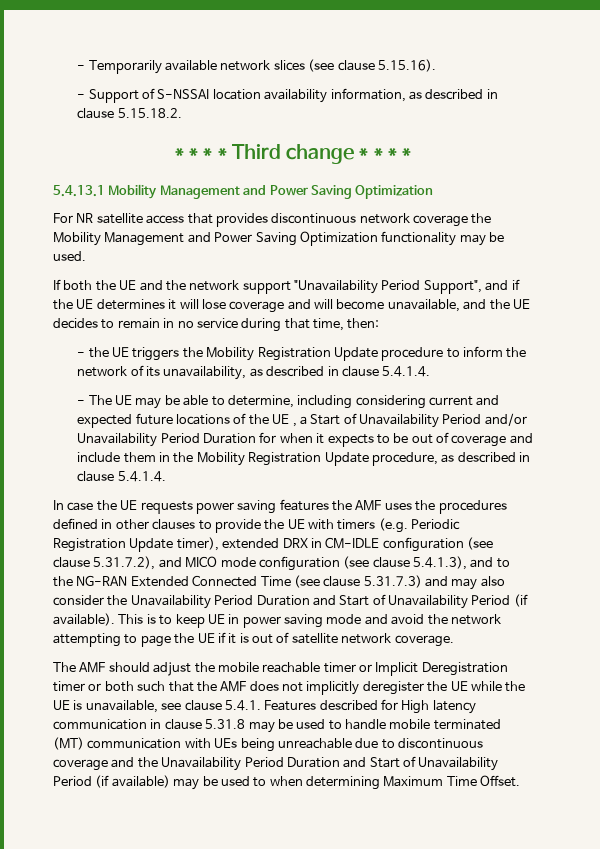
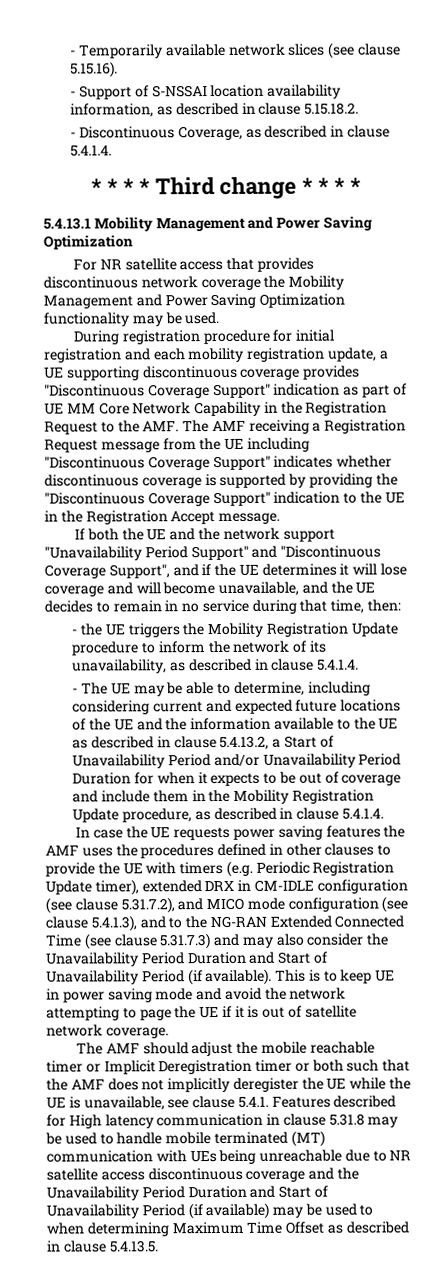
+ - Discontinuous Coverage, as described in clause 5.4.1.4.
+ During registration procedure for initial registration and each mobility registration update, a UE supporting discontinuous coverage provides "Discontinuous Coverage Support" indication as part of UE MM Core Network Capability in the Registration Request to the AMF. The AMF receiving a Registration Request message from the UE including "Discontinuous Coverage Support" indicates whether discontinuous coverage is supported by providing the "Discontinuous Coverage Support" indication to the UE in the Registration Accept message.
- If both the UE and the network support "Unavailability Period Support", and if the UE determines it will lose coverage and will become unavailable, and the UE decides to remain in no service during that time, then:
+ If both the UE and the network support "Unavailability Period Support" and "Discontinuous Coverage Support", and if the UE determines it will lose coverage and will become unavailable, and the UE decides to remain in no service during that time, then:
- - The UE may be able to determine, including considering current and expected future locations of the UE , a Start of Unavailability Period and/or Unavailability Period Duration for when it expects to be out of coverage and include them in the Mobility Registration Update procedure, as described in clause 5.4.1.4.
+ - The UE may be able to determine, including considering current and expected future locations of the UE and the information available to the UE as described in clause 5.4.13.2, a Start of Unavailability Period and/or Unavailability Period Duration for when it expects to be out of coverage and include them in the Mobility Registration Update procedure, as described in clause 5.4.1.4.
- The AMF should adjust the mobile reachable timer or Implicit Deregistration timer or both such that the AMF does not implicitly deregister the UE while the UE is unavailable, see clause 5.4.1. Features described for High latency communication in clause 5.31.8 may be used to handle mobile terminated (MT) communication with UEs being unreachable due to discontinuous coverage and the Unavailability Period Duration and Start of Unavailability Period (if available) may be used to when determining Maximum Time Offset.
+ The AMF should adjust the mobile reachable timer or Implicit Deregistration timer or both such that the AMF does not implicitly deregister the UE while the UE is unavailable, see clause 5.4.1. Features described for High latency communication in clause 5.31.8 may be used to handle mobile terminated (MT) communication with UEs being unreachable due to NR satellite access discontinuous coverage and the Unavailability Period Duration and Start of Unavailability Period (if available) may be used to when determining Maximum Time Offset as described in clause 5.4.13.5.

